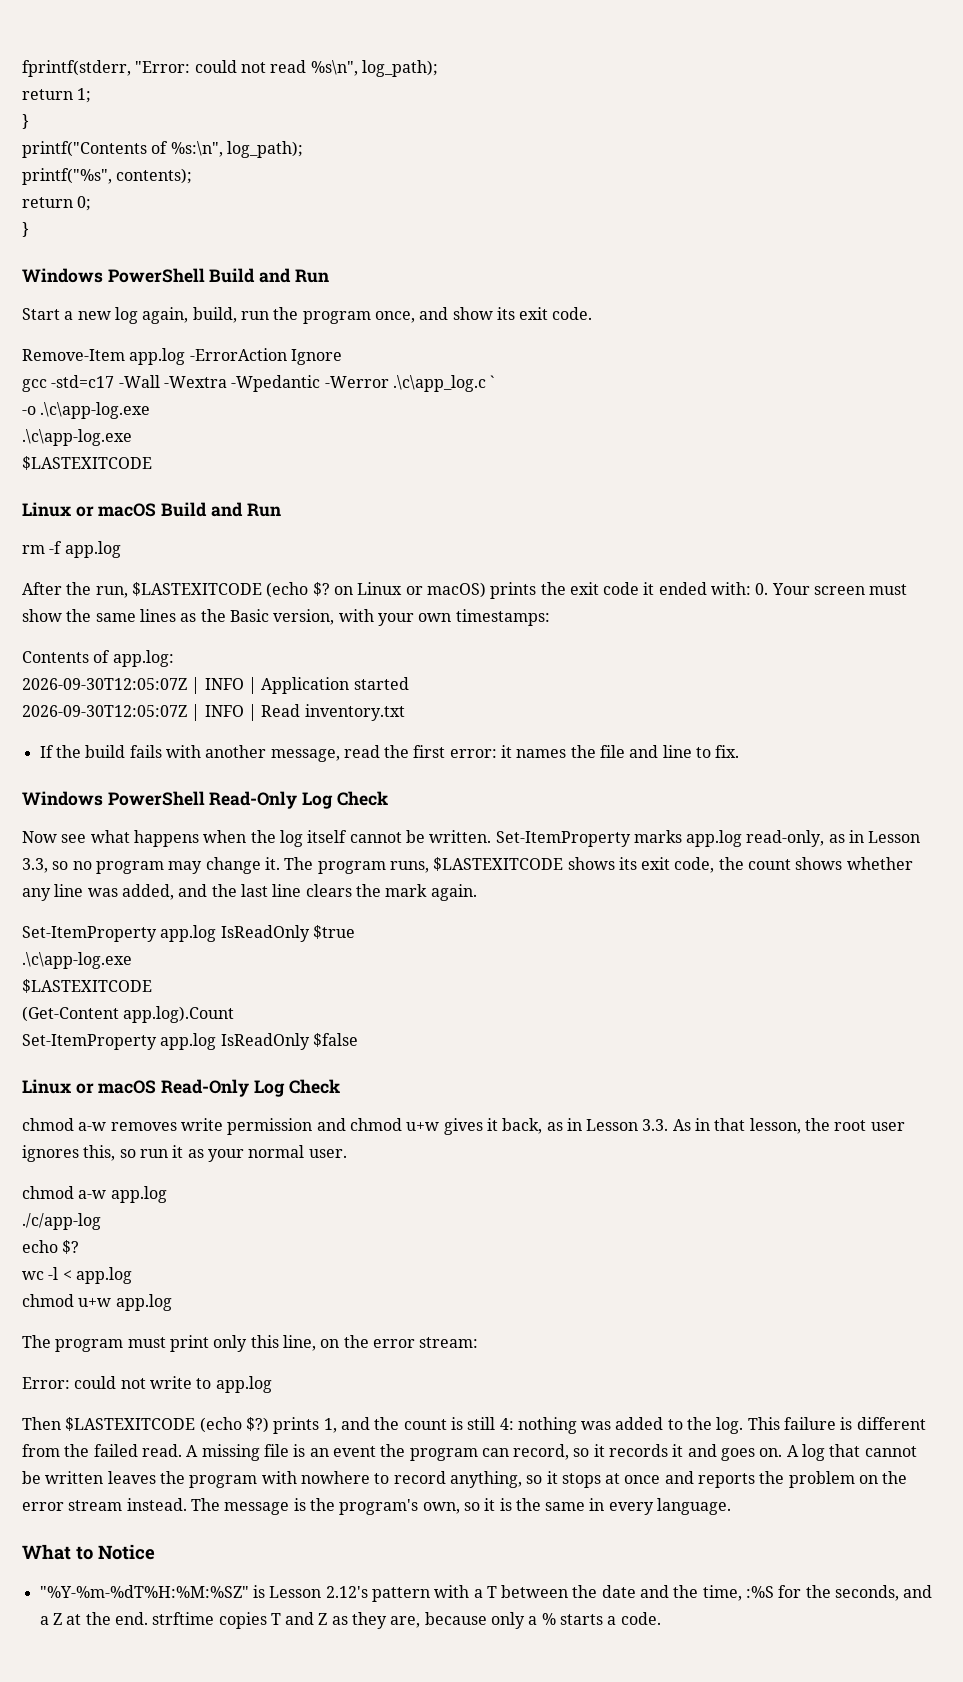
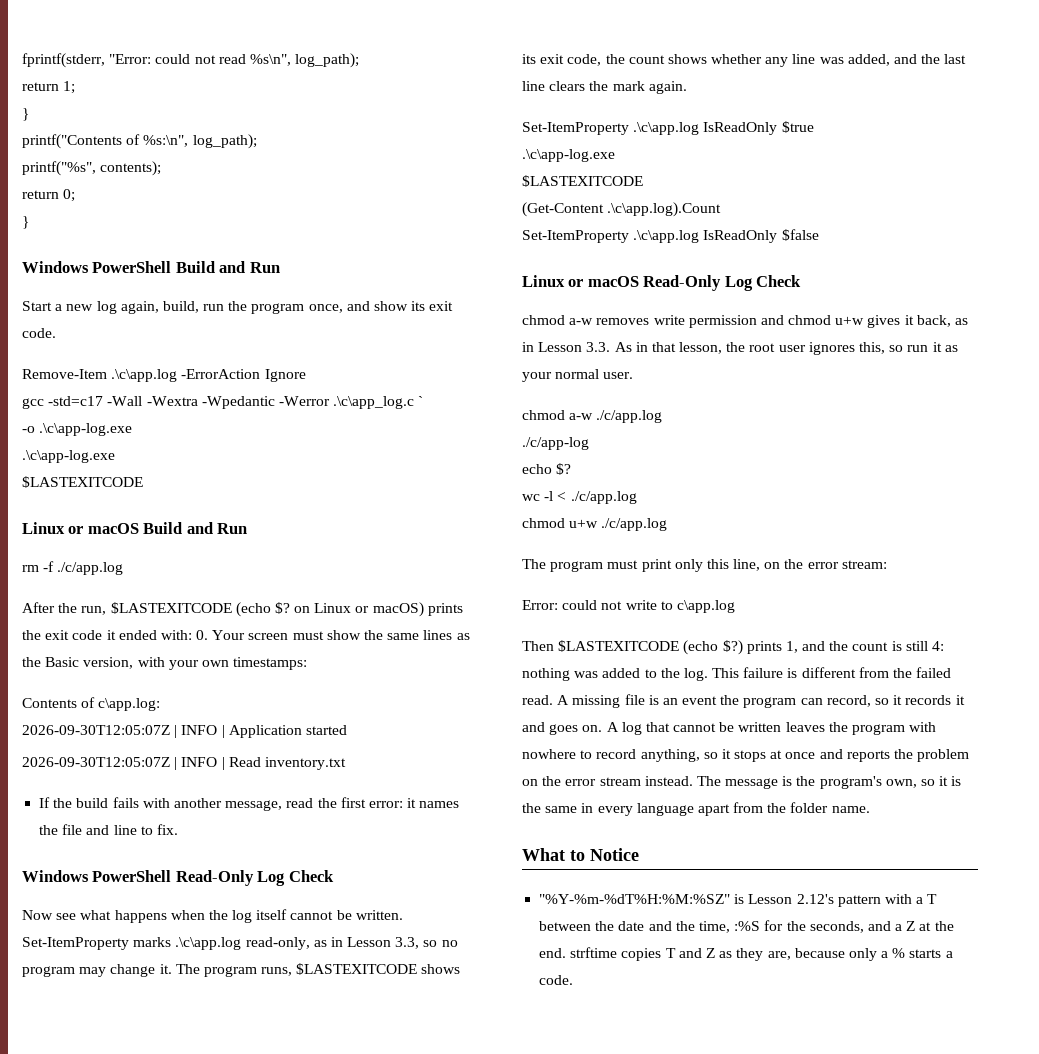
- Remove-Item app.log -ErrorAction Ignore
+ Remove-Item .\c\app.log -ErrorAction Ignore
- rm -f app.log
+ rm -f ./c/app.log
- Contents of app.log:
+ Contents of c\app.log:
- Set-ItemProperty marks app.log read-only, as in Lesson 3.3, so no program may change it.
+ Set-ItemProperty marks .\c\app.log read-only, as in Lesson 3.3, so no program may change it.
- Set-ItemProperty app.log IsReadOnly $true
+ Set-ItemProperty .\c\app.log IsReadOnly $true
- (Get-Content app.log).Count
- Set-ItemProperty app.log IsReadOnly $false
+ (Get-Content .\c\app.log).Count
+ Set-ItemProperty .\c\app.log IsReadOnly $false
- chmod a-w app.log
+ chmod a-w ./c/app.log
- wc -l < app.log
- chmod u+w app.log
+ wc -l < ./c/app.log
+ chmod u+w ./c/app.log
- Error: could not write to app.log
+ Error: could not write to c\app.log
- The message is the program's own, so it is the same in every language.
+ The message is the program's own, so it is the same in every language apart from the folder name.

